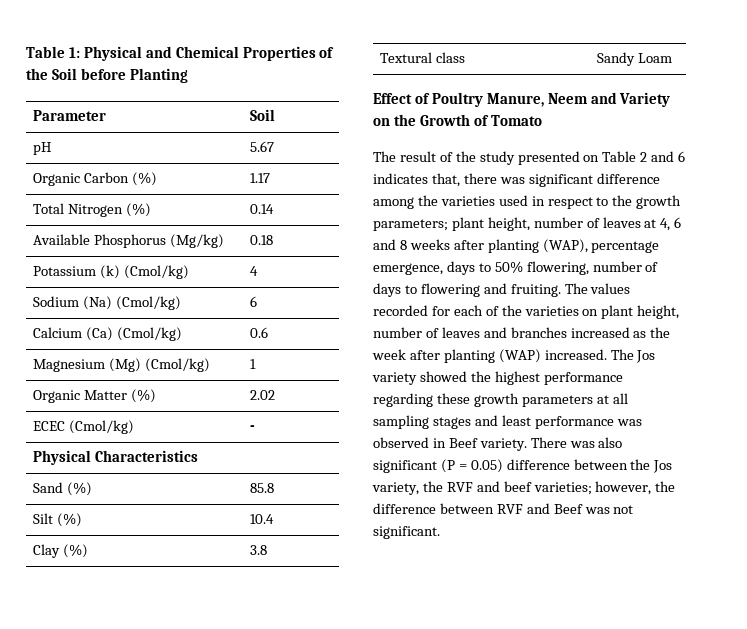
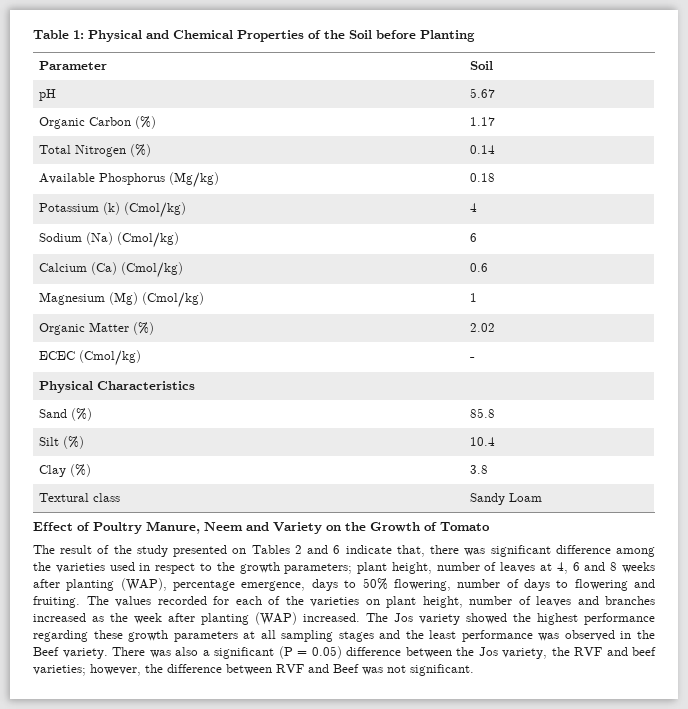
- The result of the study presented on Table 2 and 6 indicates that, there was significant difference among the varieties used in respect to the growth parameters; plant height, number of leaves at 4, 6 and 8 weeks after planting (WAP), percentage emergence, days to 50% flowering, number of days to flowering and fruiting.
+ The result of the study presented on Tables 2 and 6 indicate that, there was significant difference among the varieties used in respect to the growth parameters; plant height, number of leaves at 4, 6 and 8 weeks after planting (WAP), percentage emergence, days to 50% flowering, number of days to flowering and fruiting.
- The Jos variety showed the highest performance regarding these growth parameters at all sampling stages and least performance was observed in Beef variety.
+ The Jos variety showed the highest performance regarding these growth parameters at all sampling stages and the least performance was observed in the Beef variety.
- There was also significant (P = 0.05) difference between the Jos variety, the RVF and beef varieties; however, the difference between RVF and Beef was not significant.
+ There was also a significant (P = 0.05) difference between the Jos variety, the RVF and beef varieties; however, the difference between RVF and Beef was not significant.

